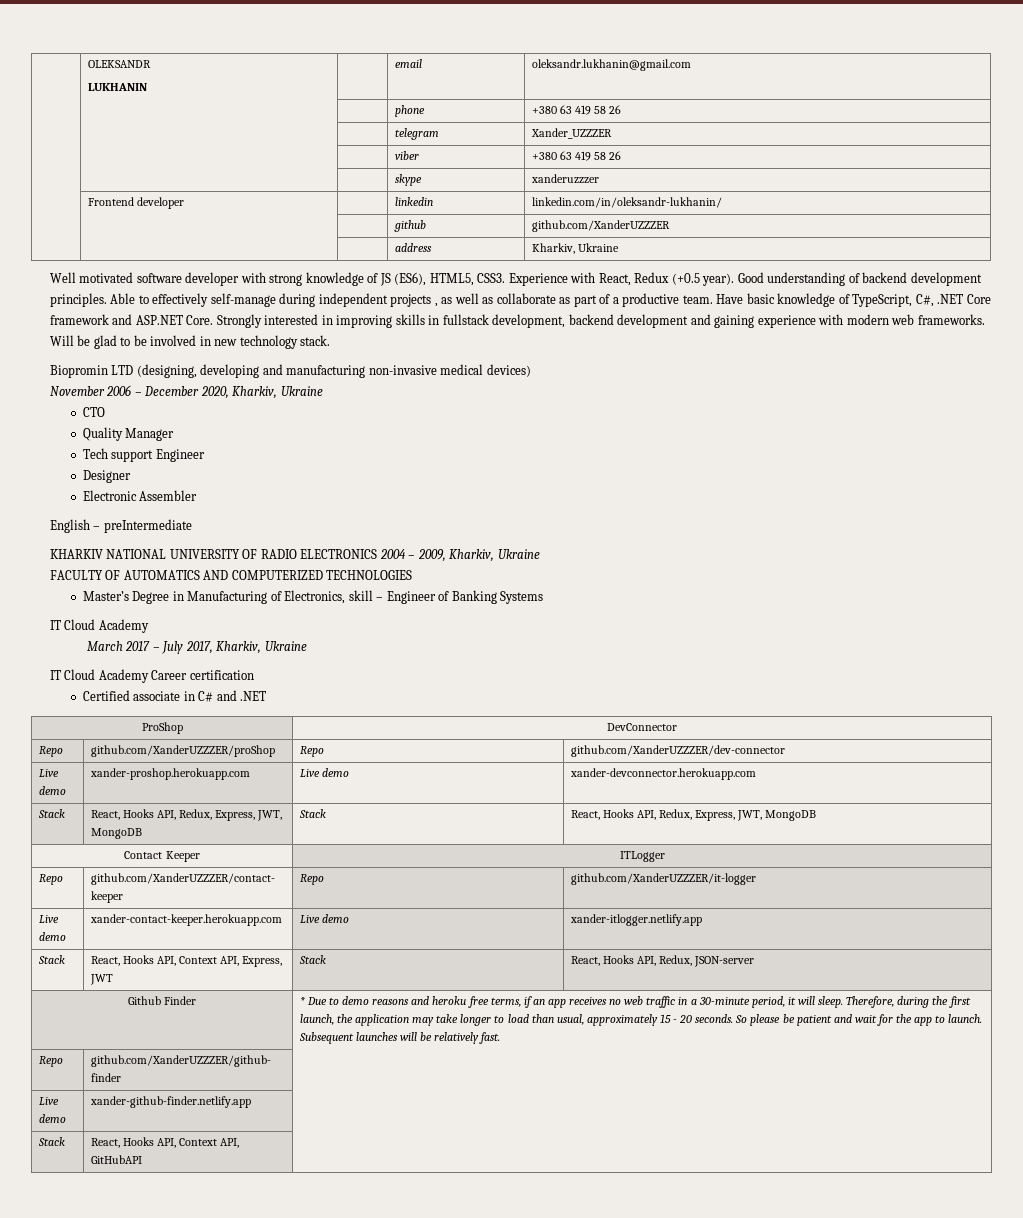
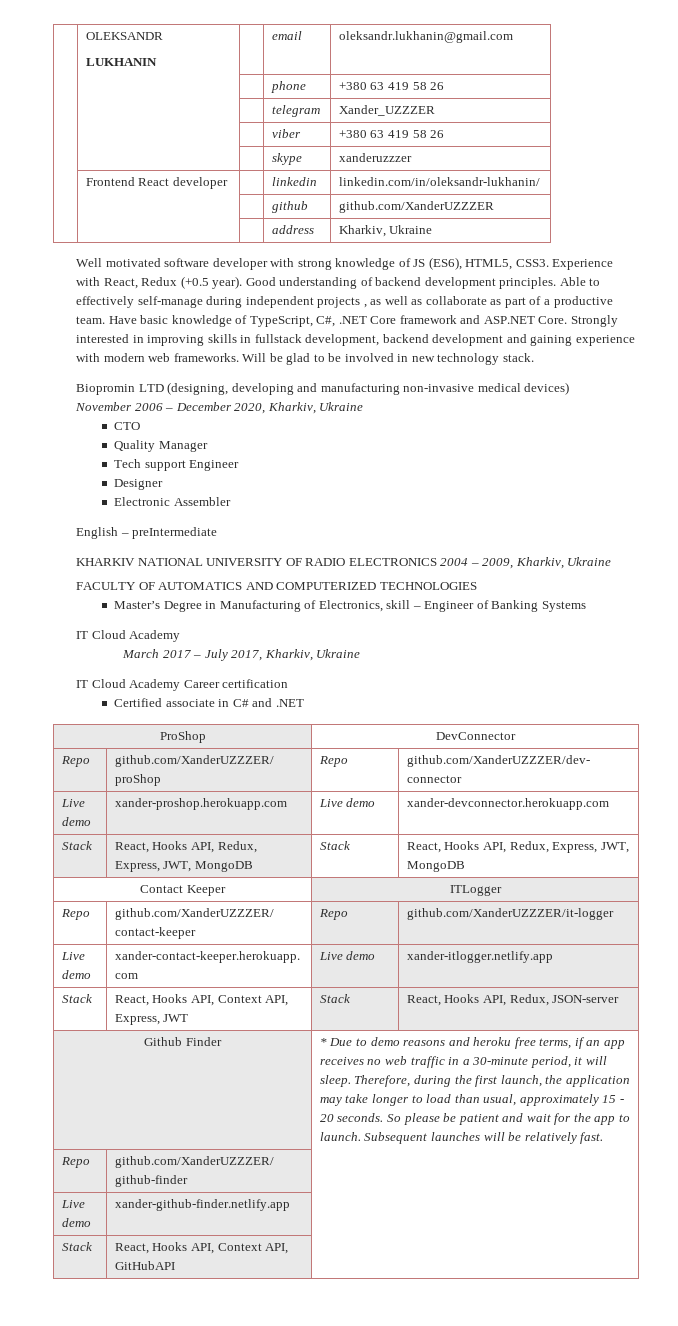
- | Frontend developer | | linkedin | linkedin.com/in/oleksandr-lukhanin/
+ | Frontend React developer | | linkedin | linkedin.com/in/oleksandr-lukhanin/

